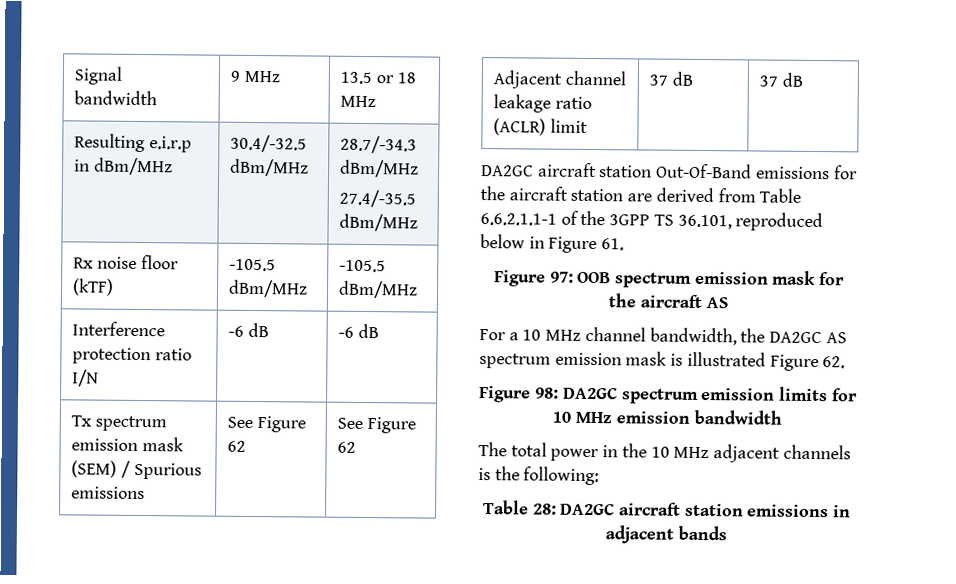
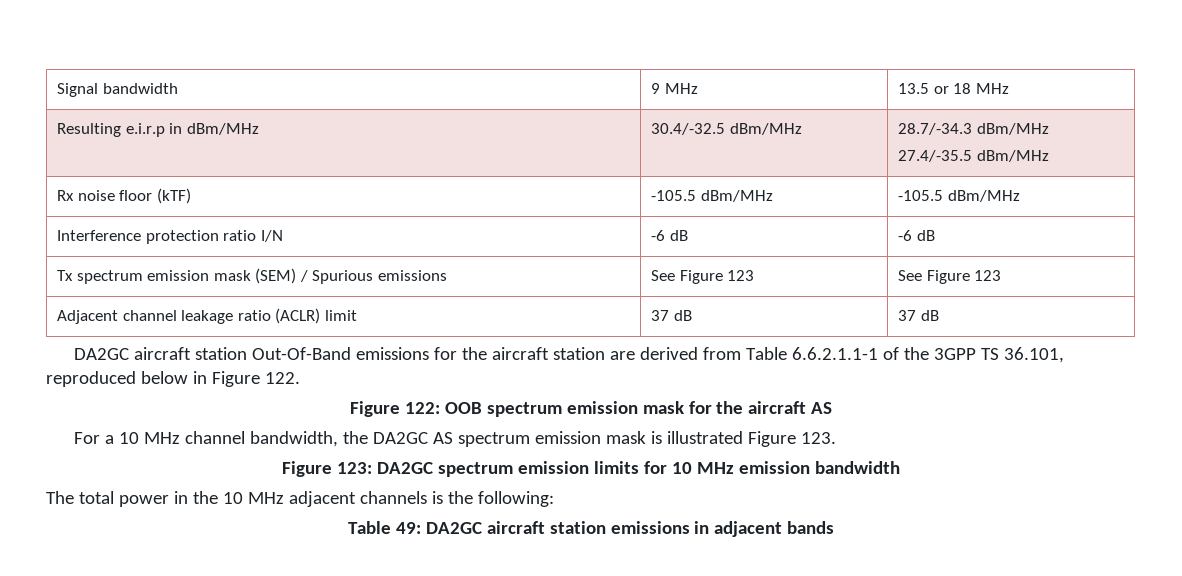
- Tx spectrum emission mask (SEM) / Spurious emissions | See Figure 62 | See Figure 62
+ Tx spectrum emission mask (SEM) / Spurious emissions | See Figure 123 | See Figure 123
- DA2GC aircraft station Out-Of-Band emissions for the aircraft station are derived from Table 6.6.2.1.1-1 of the 3GPP TS 36.101, reproduced below in Figure 61.
- Figure 97: OOB spectrum emission mask for the aircraft AS
+ DA2GC aircraft station Out-Of-Band emissions for the aircraft station are derived from Table 6.6.2.1.1-1 of the 3GPP TS 36.101, reproduced below in Figure 122.
+ Figure 122: OOB spectrum emission mask for the aircraft AS
- For a 10 MHz channel bandwidth, the DA2GC AS spectrum emission mask is illustrated Figure 62.
- Figure 98: DA2GC spectrum emission limits for 10 MHz emission bandwidth
+ For a 10 MHz channel bandwidth, the DA2GC AS spectrum emission mask is illustrated Figure 123.
+ Figure 123: DA2GC spectrum emission limits for 10 MHz emission bandwidth
- Table 28: DA2GC aircraft station emissions in adjacent bands
+ Table 49: DA2GC aircraft station emissions in adjacent bands

